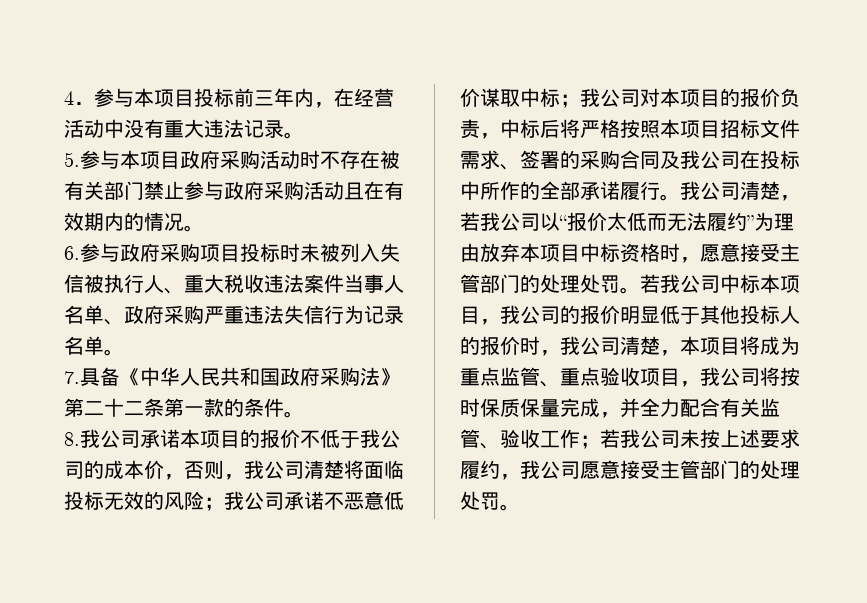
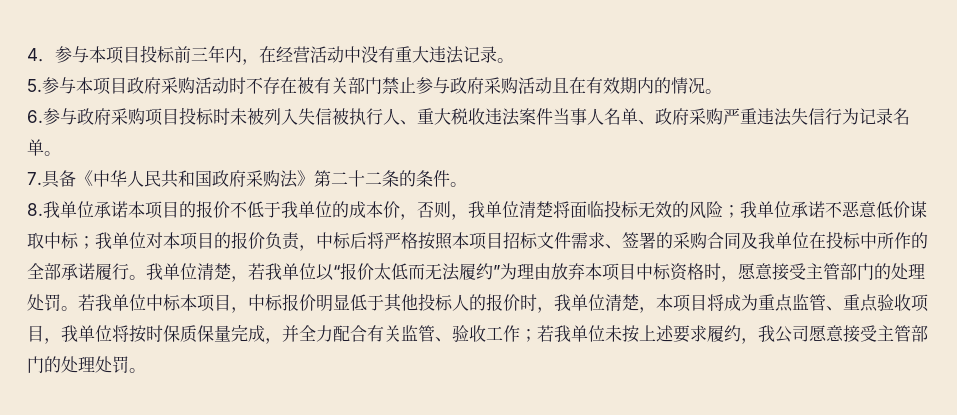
- 7.具备《中华人民共和国政府采购法》第二十二条第一款的条件。
+ 7.具备《中华人民共和国政府采购法》第二十二条的条件。
- 8.我公司承诺本项目的报价不低于我公司的成本价，否则，我公司清楚将面临投标无效的风险；我公司承诺不恶意低价谋取中标；我公司对本项目的报价负责，中标后将严格按照本项目招标文件需求、签署的采购合同及我公司在投标中所作的全部承诺履行。
+ 8.我单位承诺本项目的报价不低于我单位的成本价，否则，我单位清楚将面临投标无效的风险；我单位承诺不恶意低价谋取中标；我单位对本项目的报价负责，中标后将严格按照本项目招标文件需求、签署的采购合同及我单位在投标中所作的全部承诺履行。
- 我公司清楚，若我公司以“报价太低而无法履约”为理由放弃本项目中标资格时，愿意接受主管部门的处理处罚。
+ 我单位清楚，若我单位以“报价太低而无法履约”为理由放弃本项目中标资格时，愿意接受主管部门的处理处罚。
- 若我公司中标本项目，我公司的报价明显低于其他投标人的报价时，我公司清楚，本项目将成为重点监管、重点验收项目，我公司将按时保质保量完成，并全力配合有关监管、验收工作；若我公司未按上述要求履约，我公司愿意接受主管部门的处理处罚。
+ 若我单位中标本项目，中标报价明显低于其他投标人的报价时，我单位清楚，本项目将成为重点监管、重点验收项目，我单位将按时保质保量完成，并全力配合有关监管、验收工作；若我单位未按上述要求履约，我公司愿意接受主管部门的处理处罚。

